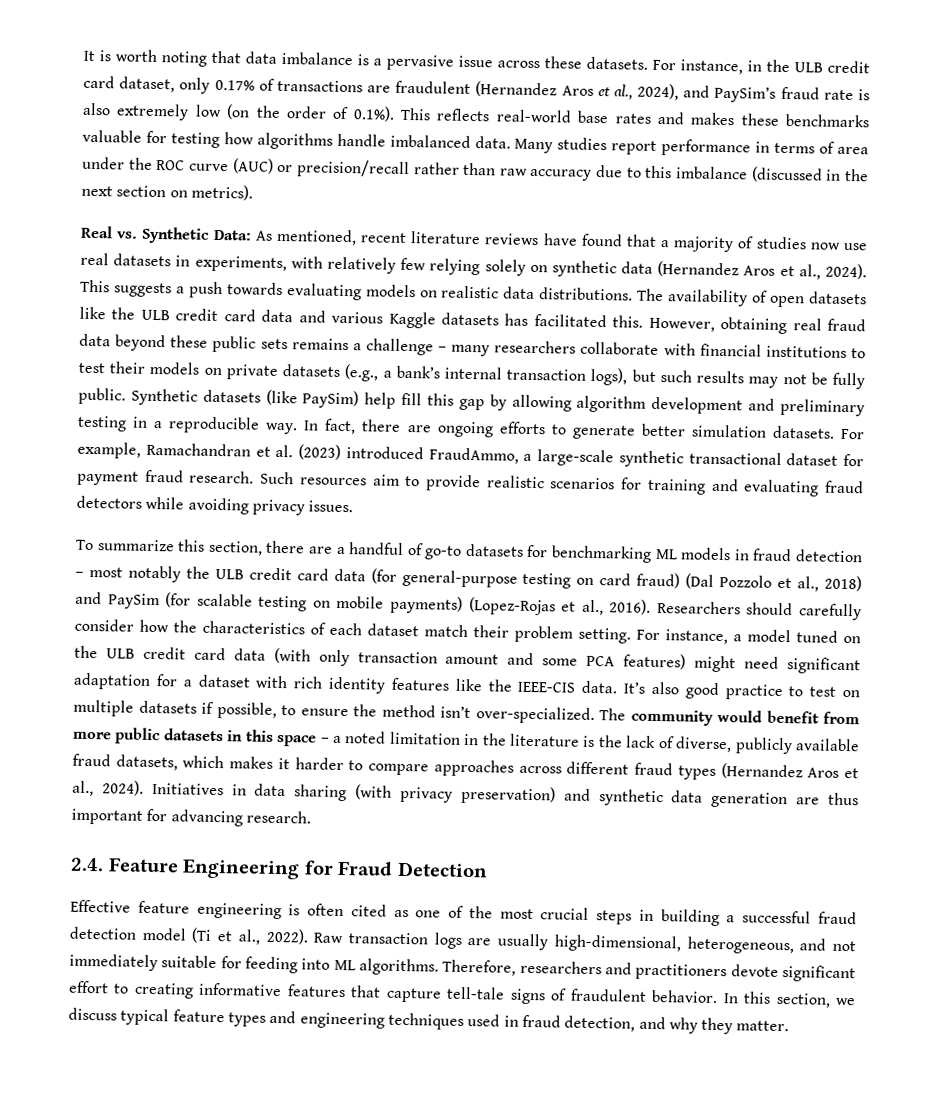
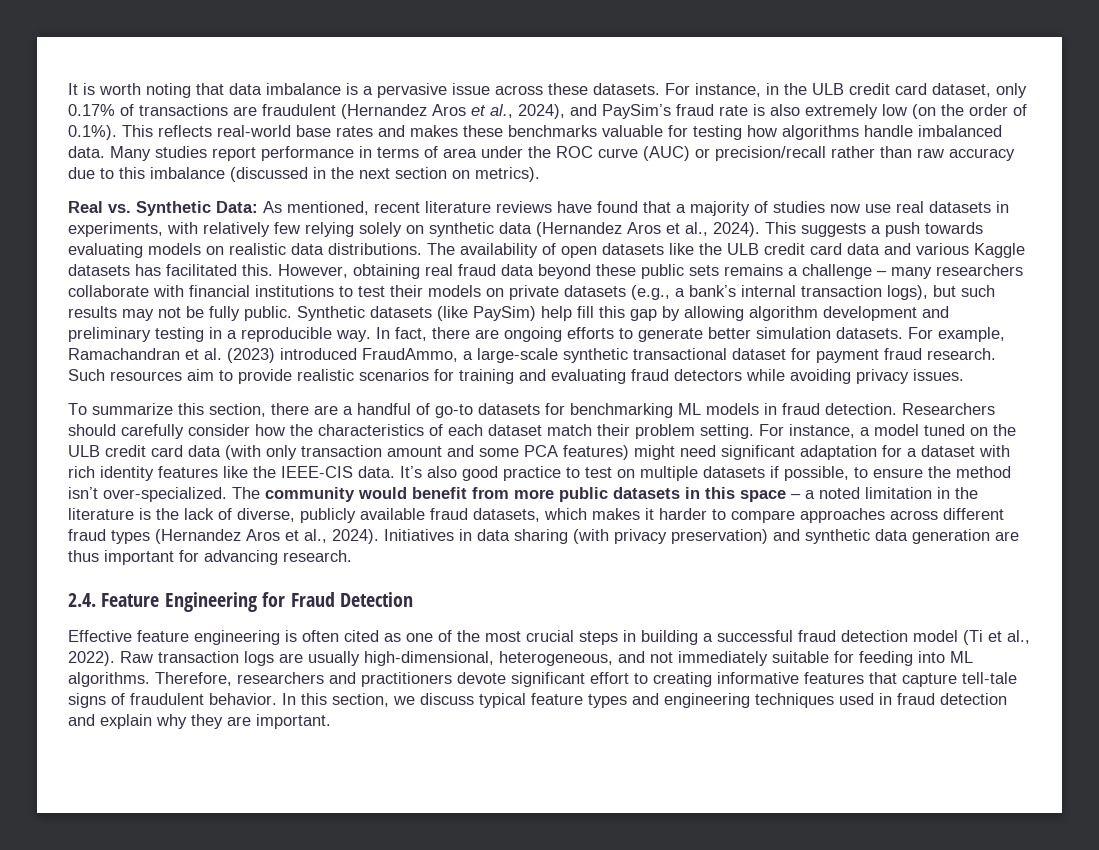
- To summarize this section, there are a handful of go-to datasets for benchmarking ML models in fraud detection – most notably the ULB credit card data (for general-purpose testing on card fraud) (Dal Pozzolo et al., 2018) and PaySim (for scalable testing on mobile payments) (Lopez-Rojas et al., 2016).
+ To summarize this section, there are a handful of go-to datasets for benchmarking ML models in fraud detection.
- In this section, we discuss typical feature types and engineering techniques used in fraud detection, and why they matter.
+ In this section, we discuss typical feature types and engineering techniques used in fraud detection and explain why they are important.

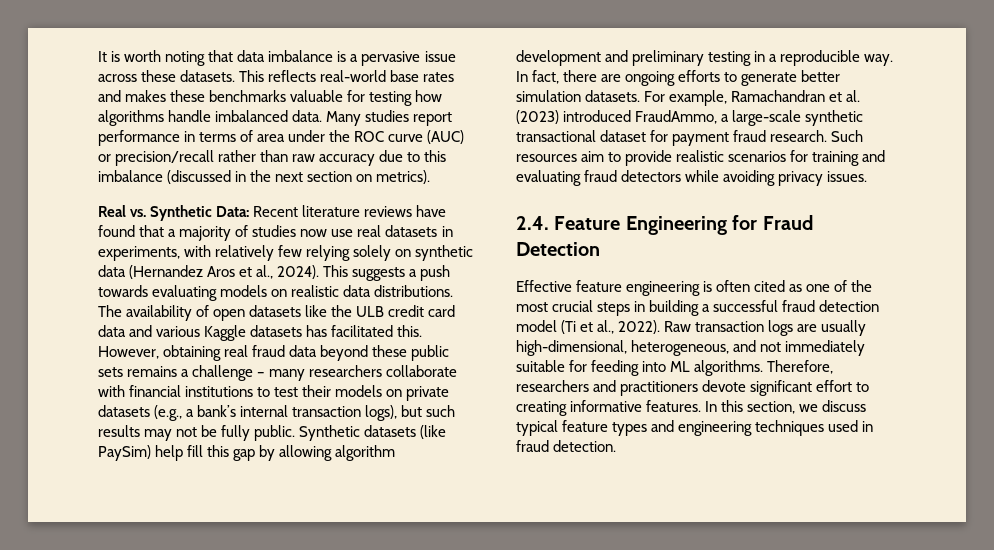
- For instance, in the ULB credit card dataset, only 0.17% of transactions are fraudulent (Hernandez Aros et al., 2024), and PaySim’s fraud rate is also extremely low (on the order of 0.1%). This reflects real-world base rates and makes these benchmarks valuable for testing how algorithms handle imbalanced data.
+ This reflects real-world base rates and makes these benchmarks valuable for testing how algorithms handle imbalanced data.
- Real vs. Synthetic Data: As mentioned, recent literature reviews have found that a majority of studies now use real datasets in experiments, with relatively few relying solely on synthetic data (Hernandez Aros et al., 2024).
+ Real vs. Synthetic Data: Recent literature reviews have found that a majority of studies now use real datasets in experiments, with relatively few relying solely on synthetic data (Hernandez Aros et al., 2024).
- To summarize this section, there are a handful of go-to datasets for benchmarking ML models in fraud detection. Researchers should carefully consider how the characteristics of each dataset match their problem setting. For instance, a model tuned on the ULB credit card data (with only transaction amount and some PCA features) might need significant adaptation for a dataset with rich identity features like the IEEE-CIS data. It’s also good practice to test on multiple datasets if possible, to ensure the method isn’t over-specialized. The community would benefit from more public datasets in this space – a noted limitation in the literature is the lack of diverse, publicly available fraud datasets, which makes it harder to compare approaches across different fraud types (Hernandez Aros et al., 2024). Initiatives in data sharing (with privacy preservation) and synthetic data generation are thus important for advancing research.
- Therefore, researchers and practitioners devote significant effort to creating informative features that capture tell-tale signs of fraudulent behavior.
+ Therefore, researchers and practitioners devote significant effort to creating informative features.
- In this section, we discuss typical feature types and engineering techniques used in fraud detection and explain why they are important.
+ In this section, we discuss typical feature types and engineering techniques used in fraud detection.

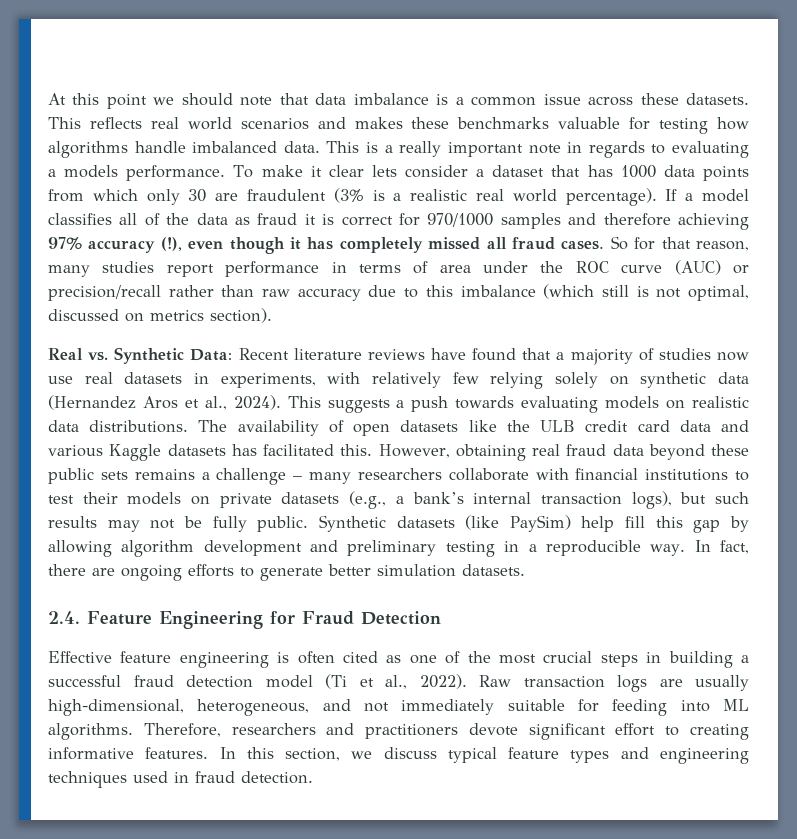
- It is worth noting that data imbalance is a pervasive issue across these datasets.
+ At this point we should note that data imbalance is a common issue across these datasets.
- This reflects real-world base rates and makes these benchmarks valuable for testing how algorithms handle imbalanced data.
+ This reflects real world scenarios and makes these benchmarks valuable for testing how algorithms handle imbalanced data.
- Many studies report performance in terms of area under the ROC curve (AUC) or precision/recall rather than raw accuracy due to this imbalance (discussed in the next section on metrics).
+ This is a really important note in regards to evaluating a models performance. To make it clear lets consider a dataset that has 1000 data points from which only 30 are fraudulent (3% is a realistic real world percentage). If a model classifies all of the data as fraud it is correct for 970/1000 samples and therefore achieving 97% accuracy (!), even though it has completely missed all fraud cases. So for that reason, many studies report performance in terms of area under the ROC curve (AUC) or precision/recall rather than raw accuracy due to this imbalance (which still is not optimal, discussed on metrics section).
- For example, Ramachandran et al. (2023) introduced FraudAmmo, a large-scale synthetic transactional dataset for payment fraud research. Such resources aim to provide realistic scenarios for training and evaluating fraud detectors while avoiding privacy issues.

